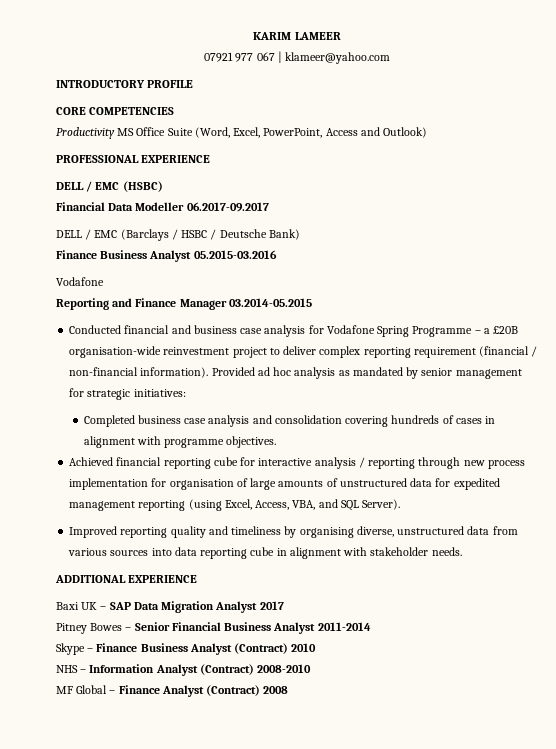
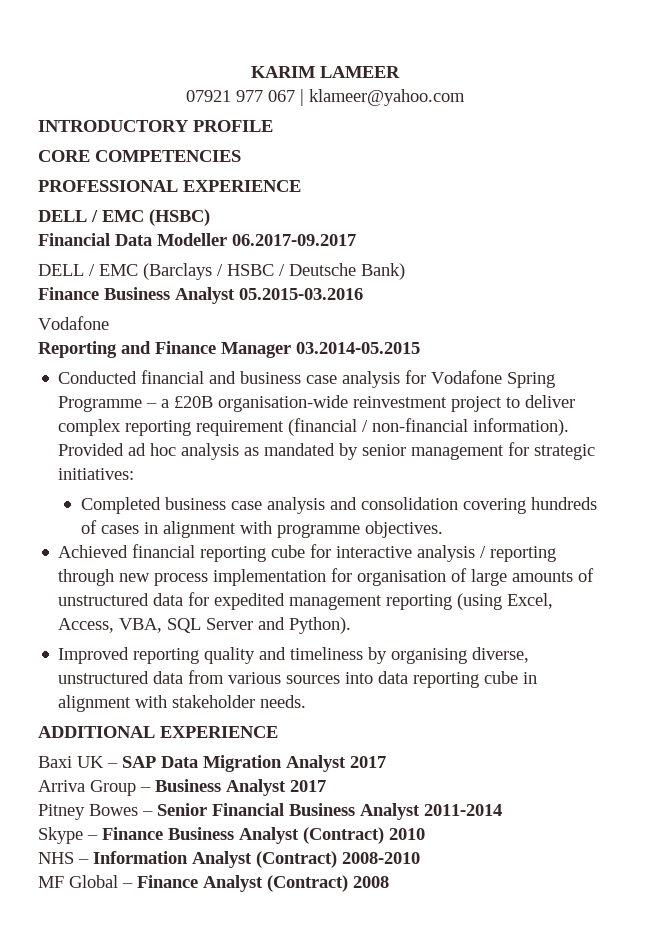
- Productivity MS Office Suite (Word, Excel, PowerPoint, Access and Outlook)
- Achieved financial reporting cube for interactive analysis / reporting through new process implementation for organisation of large amounts of unstructured data for expedited management reporting (using Excel, Access, VBA, and SQL Server).
+ Achieved financial reporting cube for interactive analysis / reporting through new process implementation for organisation of large amounts of unstructured data for expedited management reporting (using Excel, Access, VBA, SQL Server and Python).
+ Arriva Group – Business Analyst 2017

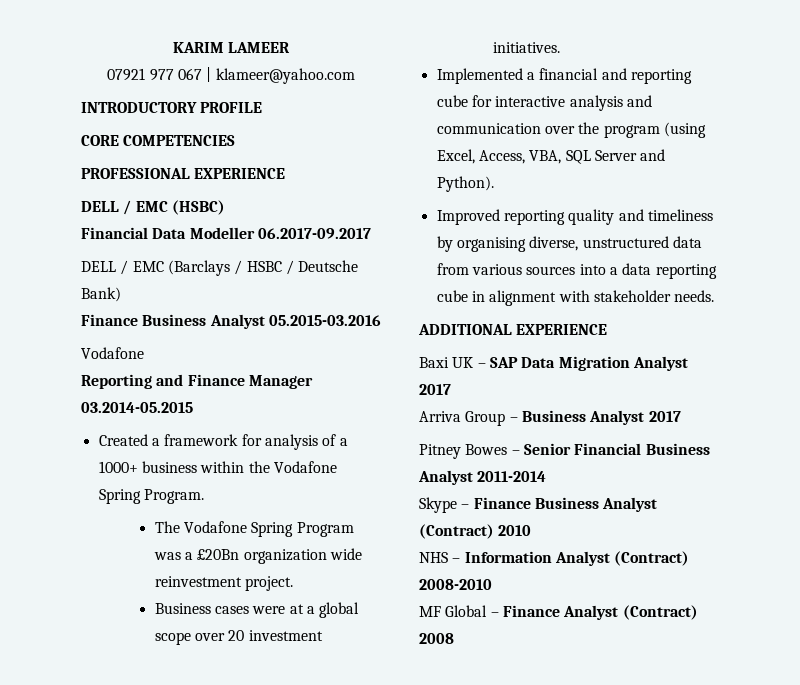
- Conducted financial and business case analysis for Vodafone Spring Programme – a £20B organisation-wide reinvestment project to deliver complex reporting requirement (financial / non-financial information). Provided ad hoc analysis as mandated by senior management for strategic initiatives:
- Completed business case analysis and consolidation covering hundreds of cases in alignment with programme objectives.
- Achieved financial reporting cube for interactive analysis / reporting through new process implementation for organisation of large amounts of unstructured data for expedited management reporting (using Excel, Access, VBA, SQL Server and Python).
+ Created a framework for analysis of a 1000+ business within the Vodafone Spring Program.
+ The Vodafone Spring Program was a £20Bn organization wide reinvestment project.
+ Business cases were at a global scope over 20 investment initiatives.
+ Implemented a financial and reporting cube for interactive analysis and communication over the program (using Excel, Access, VBA, SQL Server and Python).
- Improved reporting quality and timeliness by organising diverse, unstructured data from various sources into data reporting cube in alignment with stakeholder needs.
+ Improved reporting quality and timeliness by organising diverse, unstructured data from various sources into a data reporting cube in alignment with stakeholder needs.

